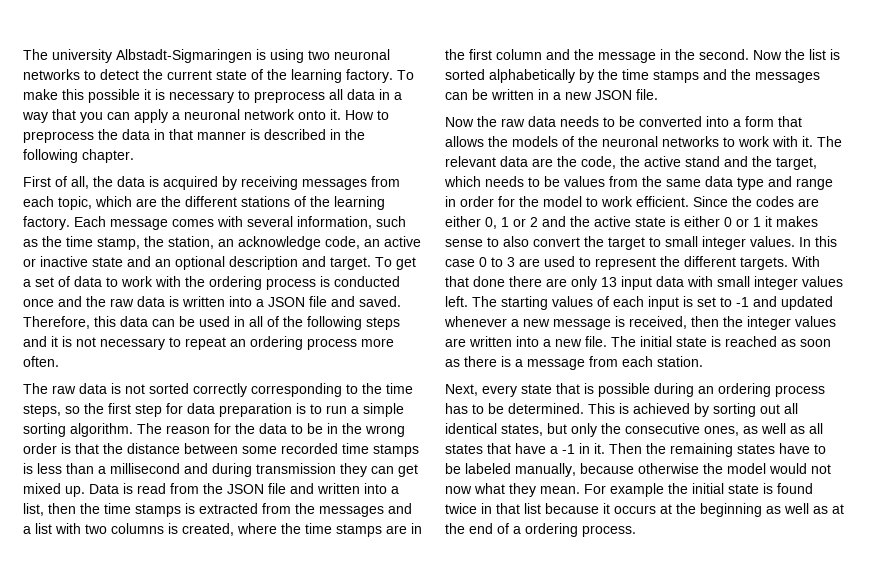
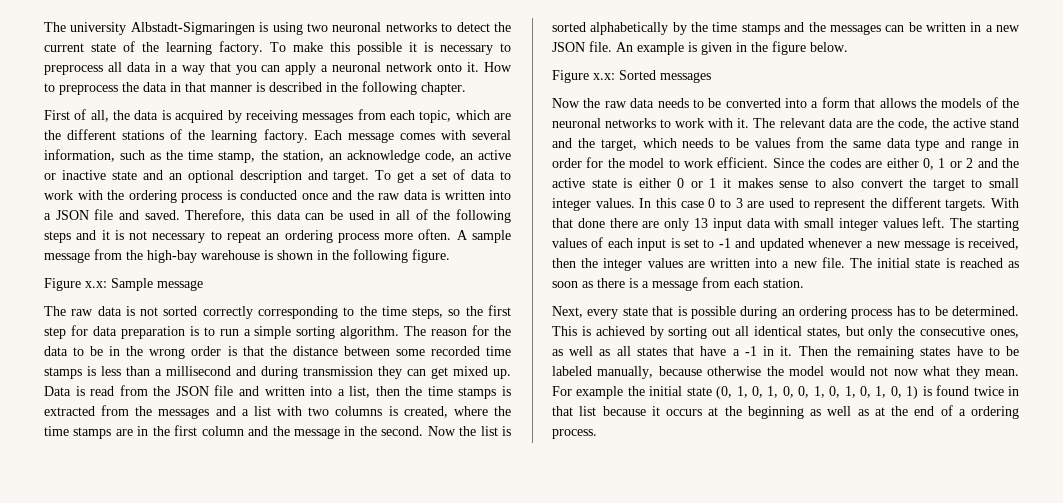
+ A sample message from the high-bay warehouse is shown in the following figure.
+ Figure x.x: Sample message
+ An example is given in the figure below.
+ Figure x.x: Sorted messages
- For example the initial state is found twice in that list because it occurs at the beginning as well as at the end of a ordering process.
+ For example the initial state (0, 1, 0, 1, 0, 0, 1, 0, 1, 0, 1, 0, 1) is found twice in that list because it occurs at the beginning as well as at the end of a ordering process.

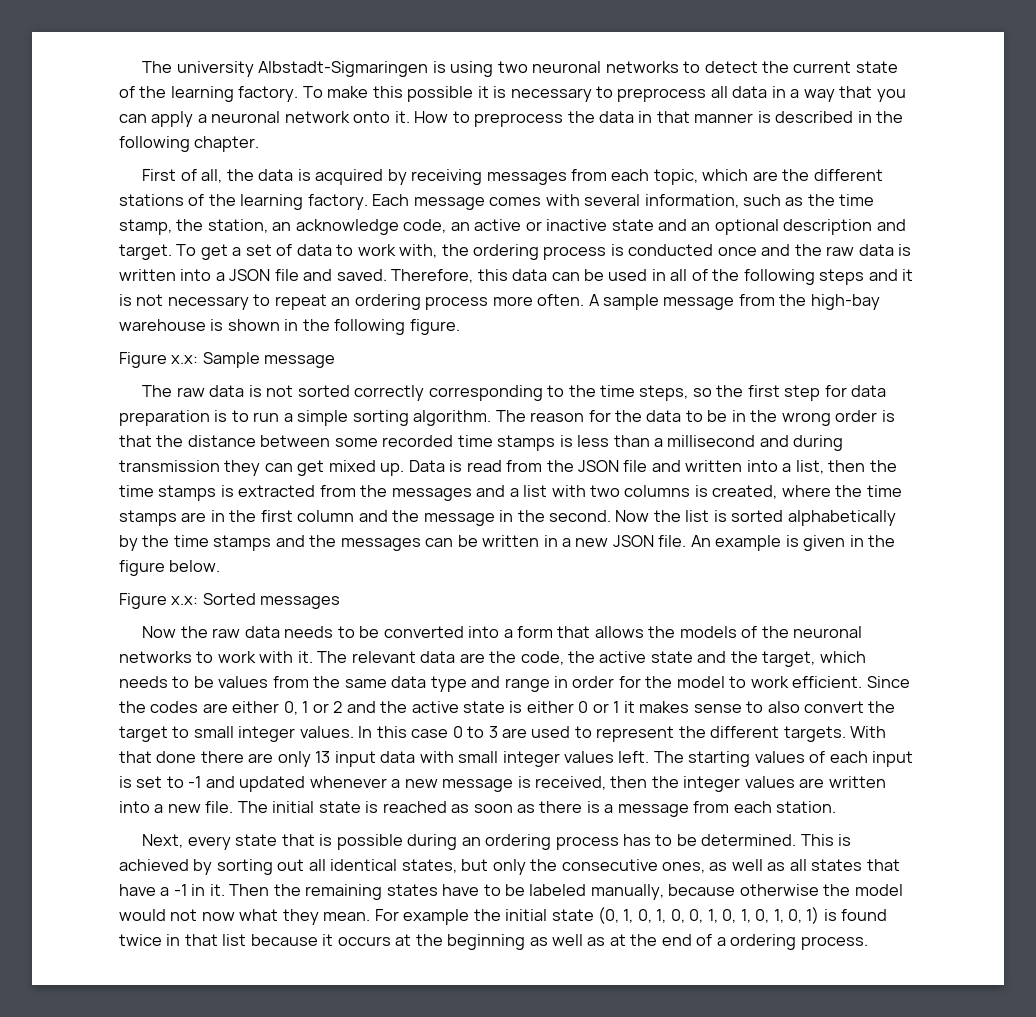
- To get a set of data to work with the ordering process is conducted once and the raw data is written into a JSON file and saved.
+ To get a set of data to work with, the ordering process is conducted once and the raw data is written into a JSON file and saved.
- The relevant data are the code, the active stand and the target, which needs to be values from the same data type and range in order for the model to work efficient.
+ The relevant data are the code, the active state and the target, which needs to be values from the same data type and range in order for the model to work efficient.

